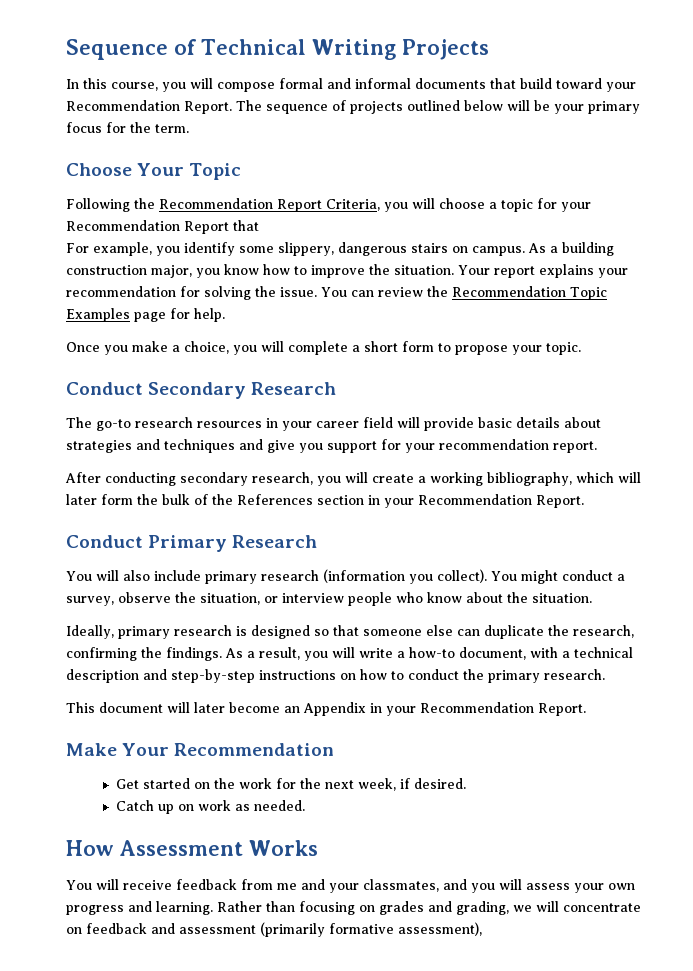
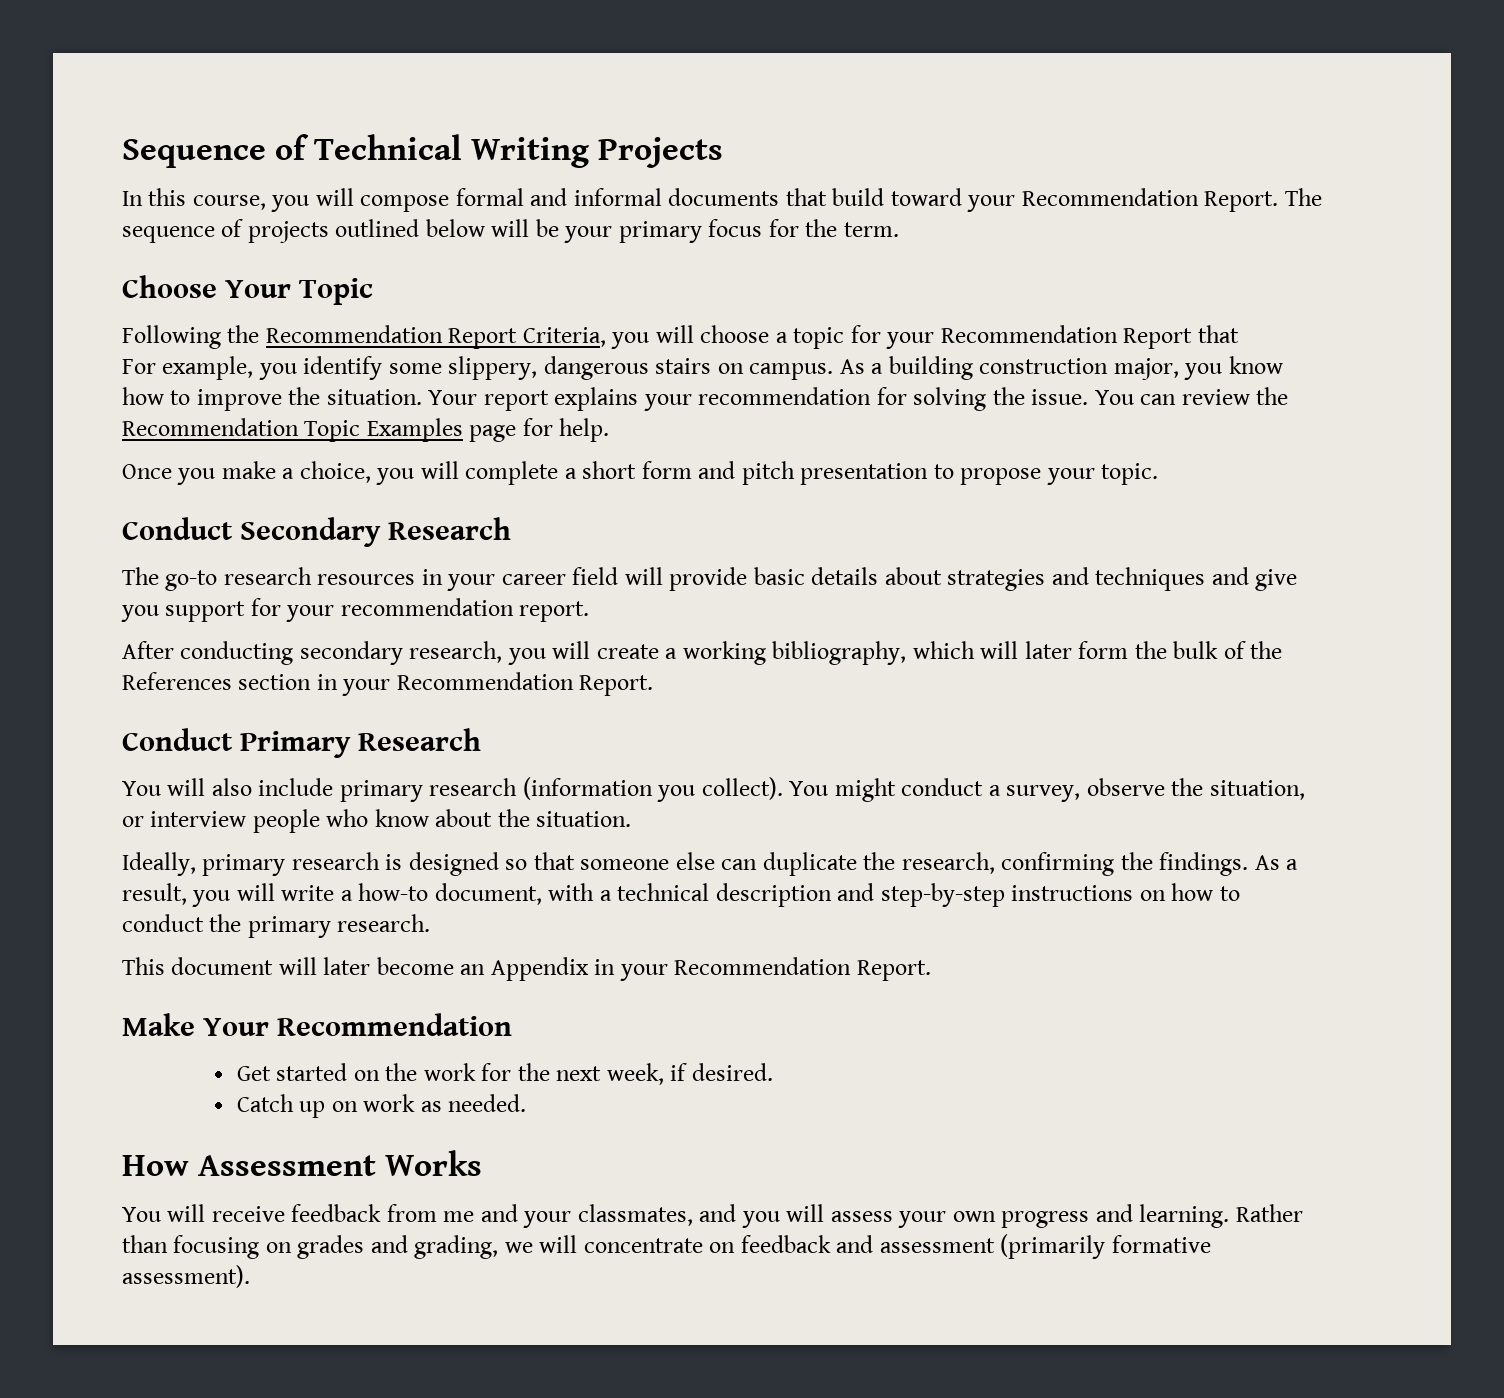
- Once you make a choice, you will complete a short form to propose your topic.
+ Once you make a choice, you will complete a short form and pitch presentation to propose your topic.
- Rather than focusing on grades and grading, we will concentrate on feedback and assessment (primarily formative assessment),
+ Rather than focusing on grades and grading, we will concentrate on feedback and assessment (primarily formative assessment).

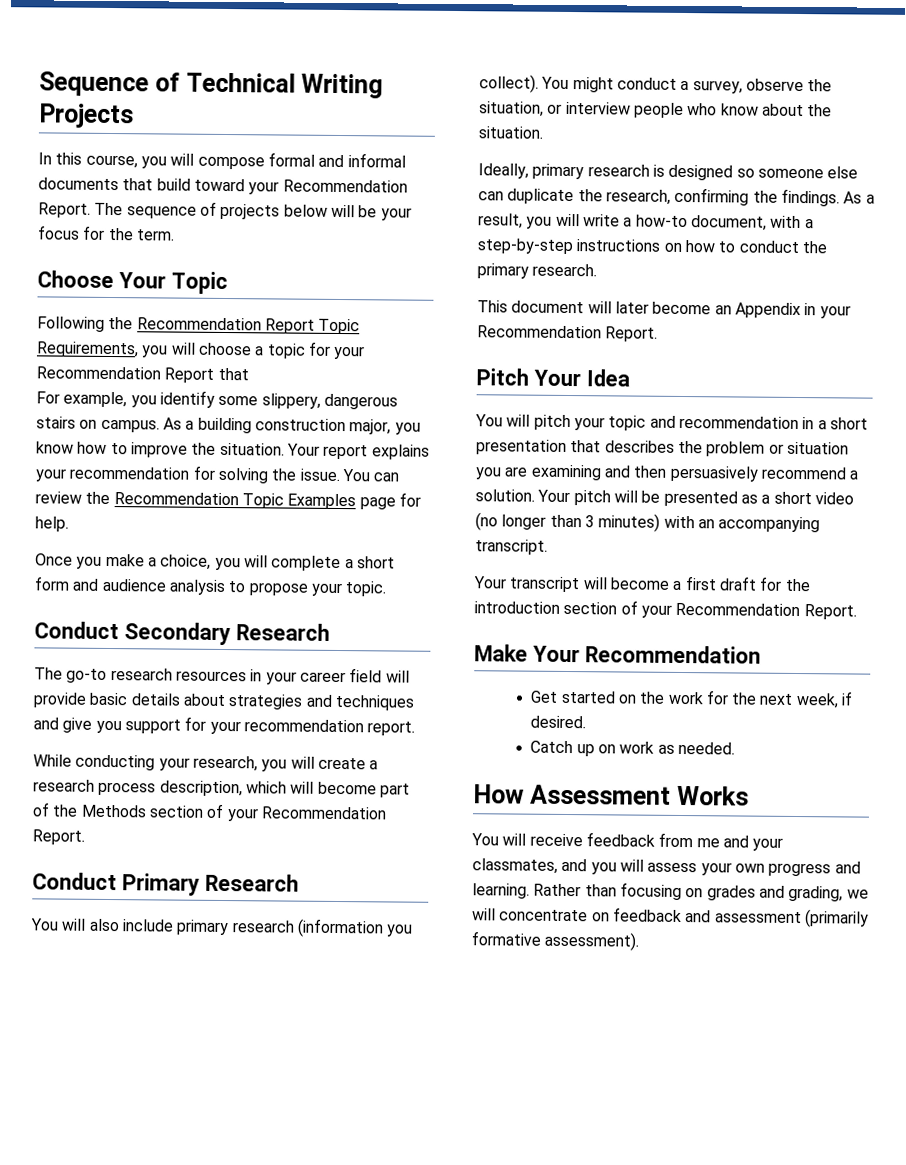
- The sequence of projects outlined below will be your primary focus for the term.
+ The sequence of projects below will be your focus for the term.
- Following the Recommendation Report Criteria, you will choose a topic for your Recommendation Report that
+ Following the Recommendation Report Topic Requirements, you will choose a topic for your Recommendation Report that
- Once you make a choice, you will complete a short form and pitch presentation to propose your topic.
+ Once you make a choice, you will complete a short form and audience analysis to propose your topic.
- After conducting secondary research, you will create a working bibliography, which will later form the bulk of the References section in your Recommendation Report.
+ While conducting your research, you will create a research process description, which will become part of the Methods section of your Recommendation Report.
- Ideally, primary research is designed so that someone else can duplicate the research, confirming the findings.
+ Ideally, primary research is designed so someone else can duplicate the research, confirming the findings.
- As a result, you will write a how-to document, with a technical description and step-by-step instructions on how to conduct the primary research.
+ As a result, you will write a how-to document, with a step-by-step instructions on how to conduct the primary research.
+ Pitch Your Idea
+ You will pitch your topic and recommendation in a short presentation that describes the problem or situation you are examining and then persuasively recommend a solution. Your pitch will be presented as a short video (no longer than 3 minutes) with an accompanying transcript.
+ Your transcript will become a first draft for the introduction section of your Recommendation Report.

